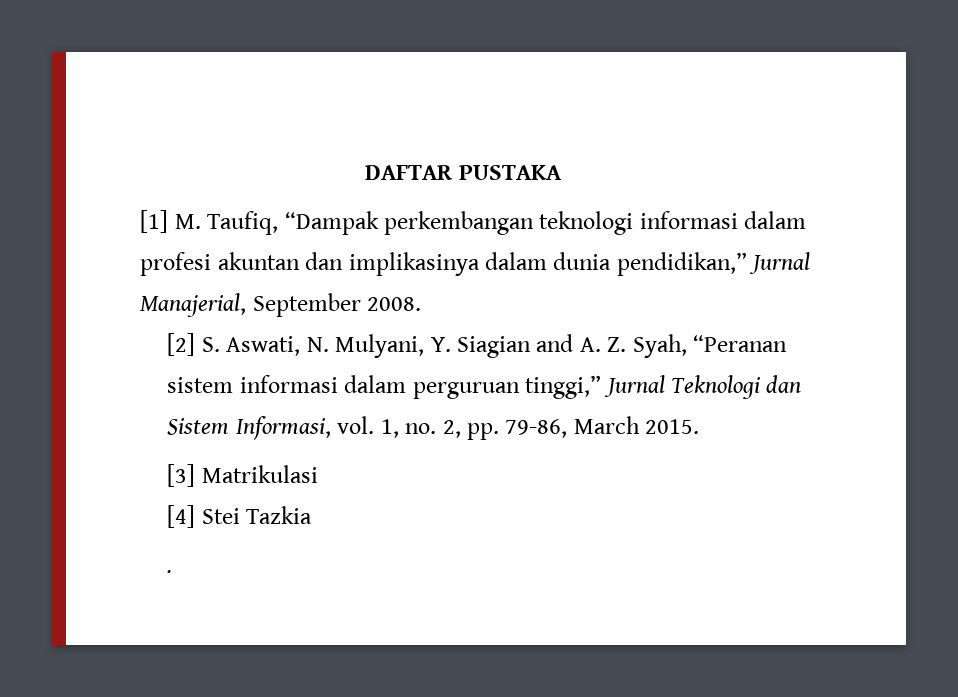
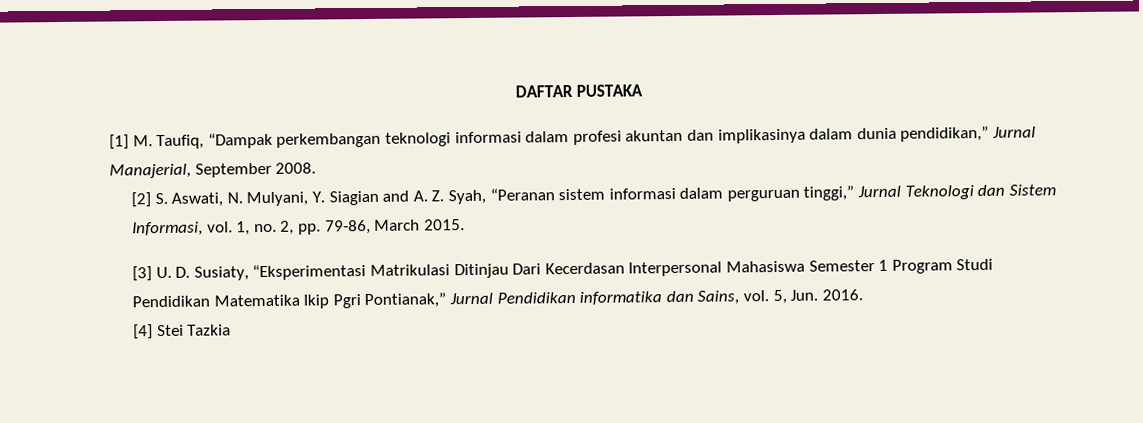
- [3] Matrikulasi
+ [3] U. D. Susiaty, “Eksperimentasi Matrikulasi Ditinjau Dari Kecerdasan Interpersonal Mahasiswa Semester 1 Program Studi Pendidikan Matematika Ikip Pgri Pontianak,” Jurnal Pendidikan informatika dan Sains, vol. 5, Jun. 2016.
- .

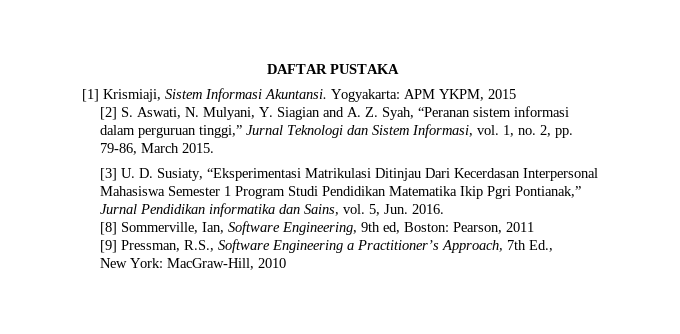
- [1] M. Taufiq, “Dampak perkembangan teknologi informasi dalam profesi akuntan dan implikasinya dalam dunia pendidikan,” Jurnal Manajerial, September 2008.
+ [1] Krismiaji, Sistem Informasi Akuntansi. Yogyakarta: APM YKPM, 2015
- [4] Stei Tazkia
+ [8] Sommerville, Ian, Software Engineering, 9th ed, Boston: Pearson, 2011
+ [9] Pressman, R.S., Software Engineering a Practitioner’s Approach, 7th Ed.,
+ New York: MacGraw-Hill, 2010

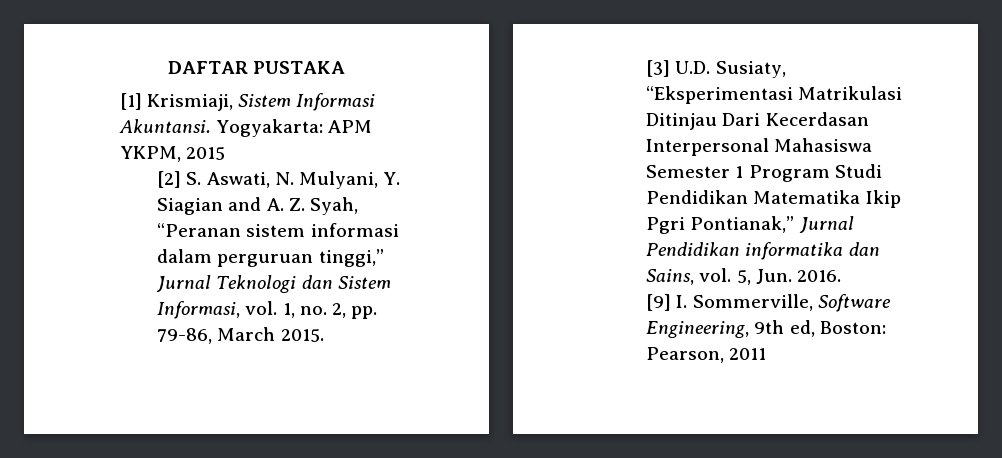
- [3] U. D. Susiaty, “Eksperimentasi Matrikulasi Ditinjau Dari Kecerdasan Interpersonal Mahasiswa Semester 1 Program Studi Pendidikan Matematika Ikip Pgri Pontianak,” Jurnal Pendidikan informatika dan Sains, vol. 5, Jun. 2016.
+ [3] U.D. Susiaty, “Eksperimentasi Matrikulasi Ditinjau Dari Kecerdasan Interpersonal Mahasiswa Semester 1 Program Studi Pendidikan Matematika Ikip Pgri Pontianak,” Jurnal Pendidikan informatika dan Sains, vol. 5, Jun. 2016.
- [8] Sommerville, Ian, Software Engineering, 9th ed, Boston: Pearson, 2011
+ [9] I. Sommerville, Software Engineering, 9th ed, Boston: Pearson, 2011
- [9] Pressman, R.S., Software Engineering a Practitioner’s Approach, 7th Ed.,
- New York: MacGraw-Hill, 2010

